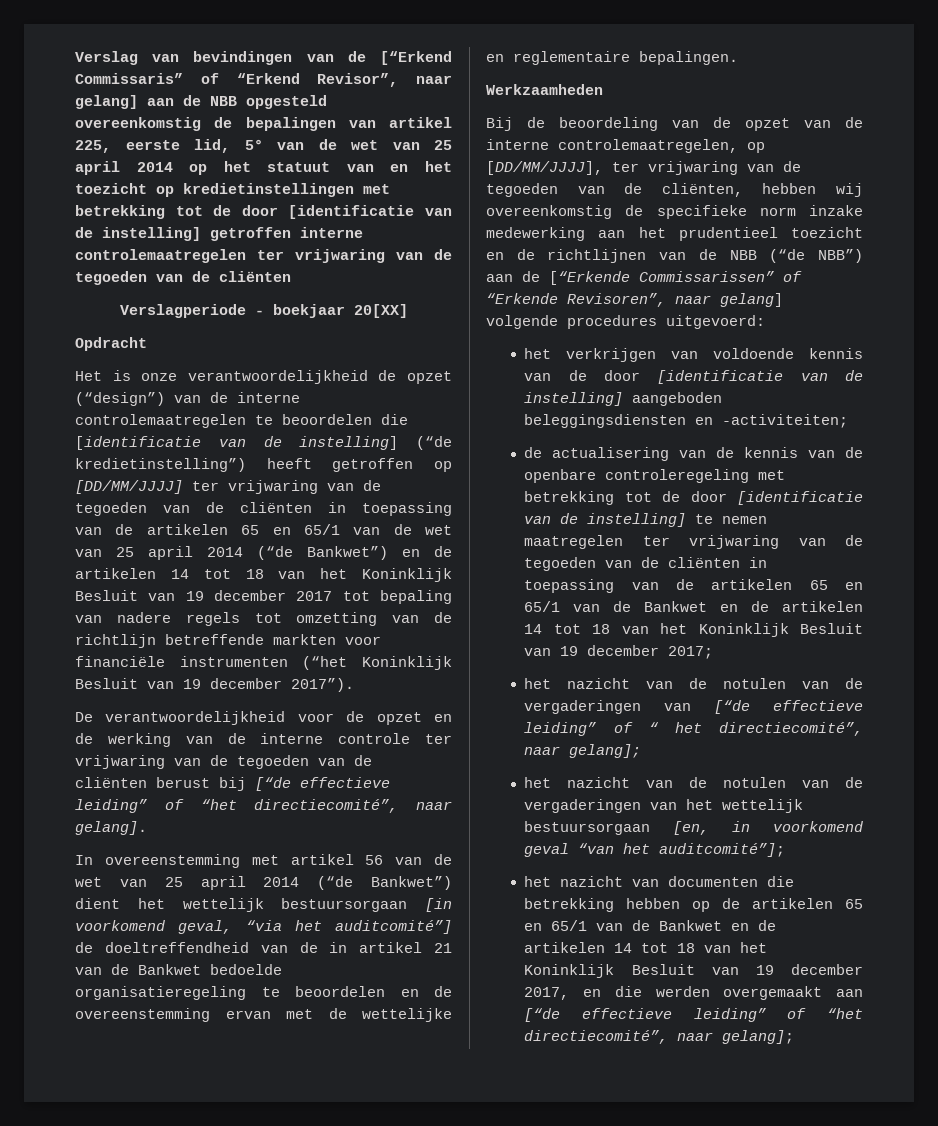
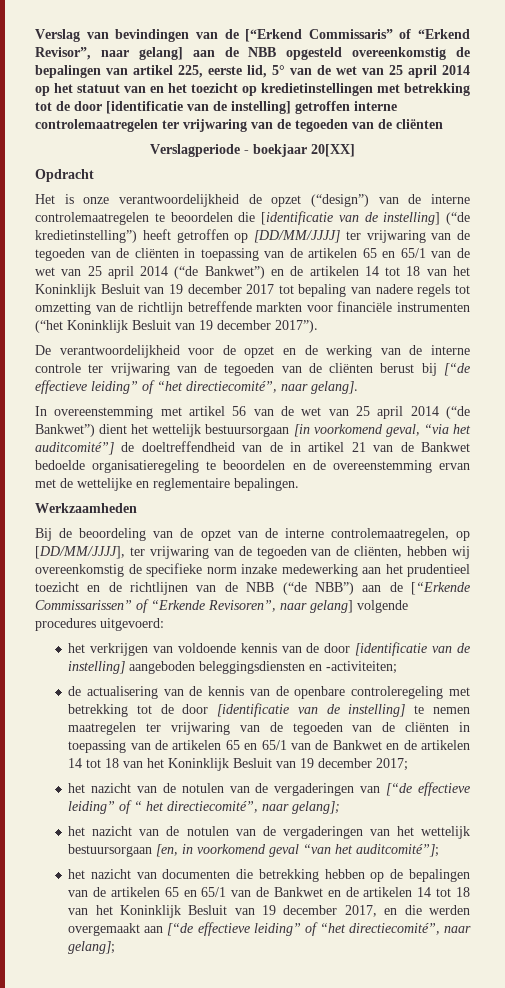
- het nazicht van documenten die betrekking hebben op de artikelen 65 en 65/1 van de Bankwet en de artikelen 14 tot 18 van het Koninklijk Besluit van 19 december 2017, en die werden overgemaakt aan [“de effectieve leiding” of “het directiecomité”, naar gelang];
+ het nazicht van documenten die betrekking hebben op de bepalingen van de artikelen 65 en 65/1 van de Bankwet en de artikelen 14 tot 18 van het Koninklijk Besluit van 19 december 2017, en die werden overgemaakt aan [“de effectieve leiding” of “het directiecomité”, naar gelang];

